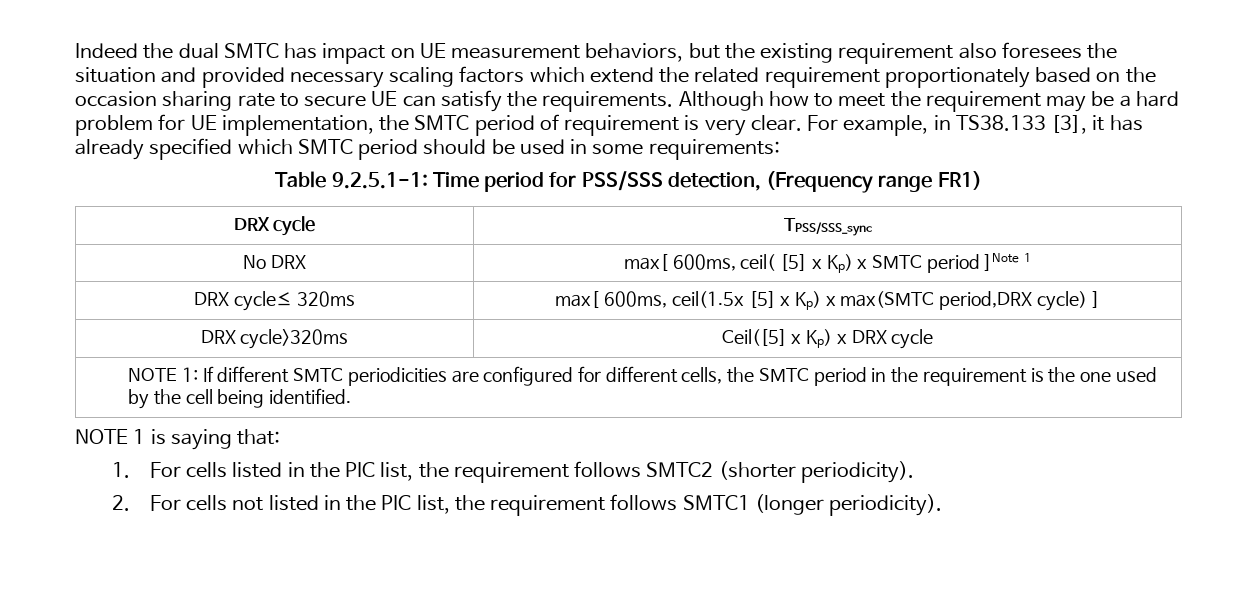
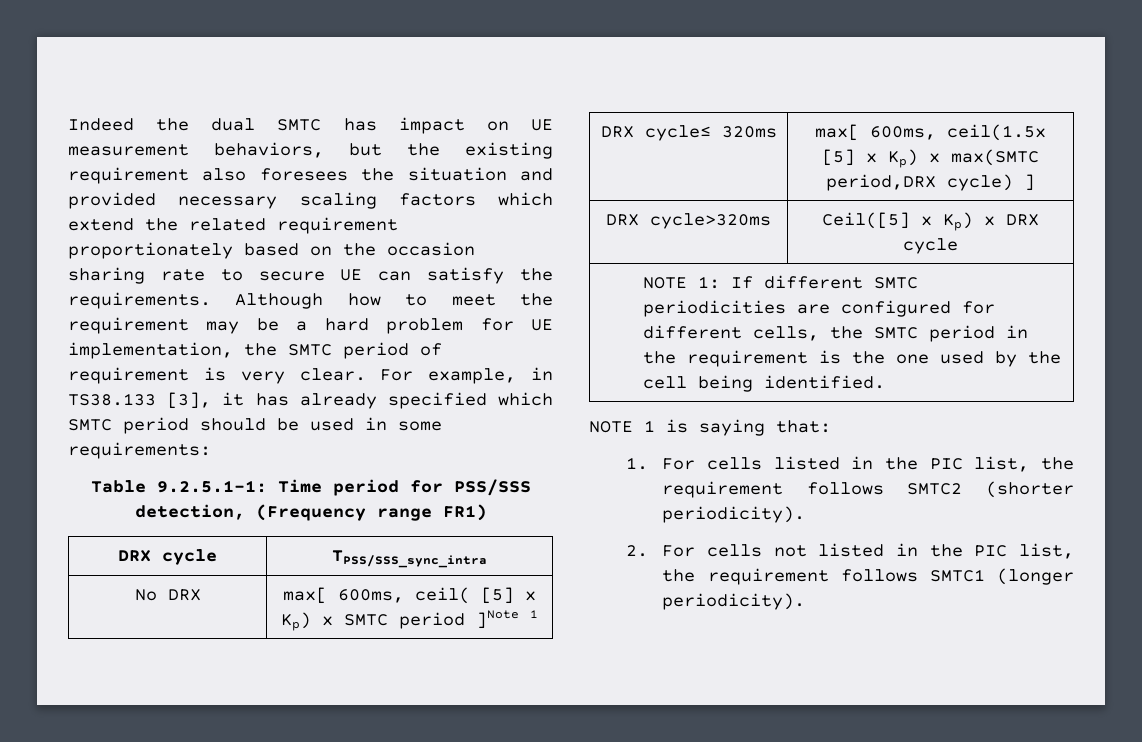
- DRX cycle | TPSS/SSS_sync
+ DRX cycle | TPSS/SSS_sync_intra

